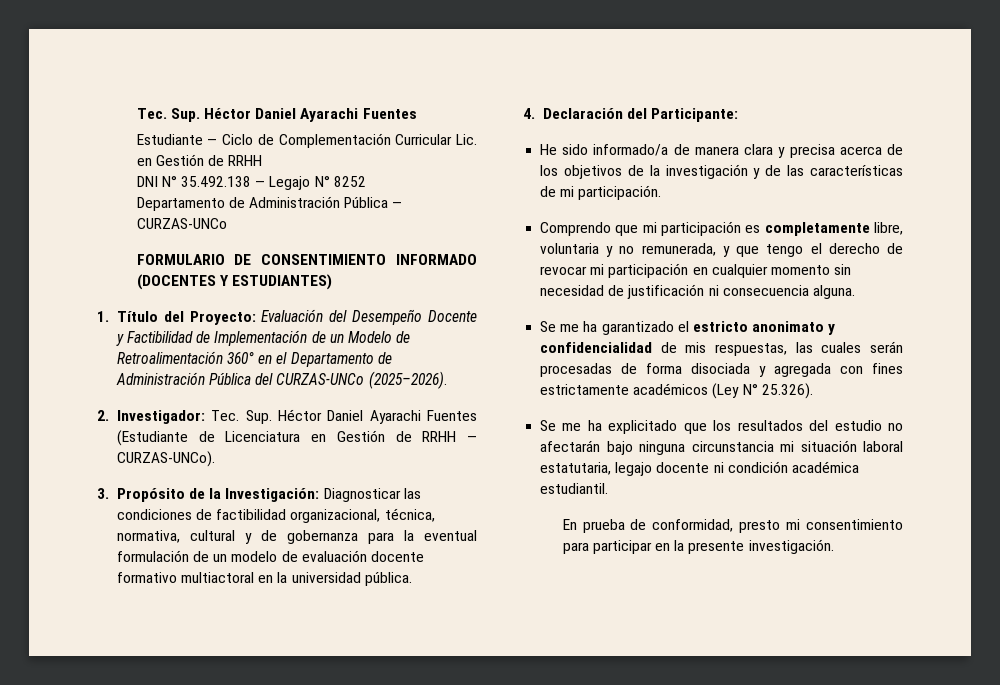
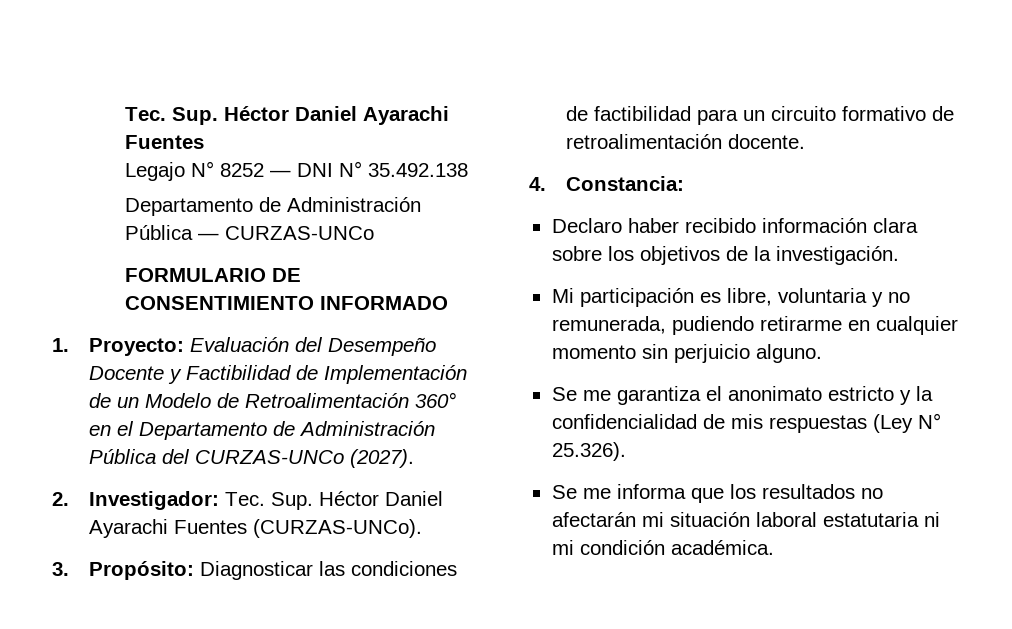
- Estudiante — Ciclo de Complementación Curricular Lic. en Gestión de RRHH
- DNI N° 35.492.138 — Legajo N° 8252
+ Legajo N° 8252 — DNI N° 35.492.138
- FORMULARIO DE CONSENTIMIENTO INFORMADO (DOCENTES Y ESTUDIANTES)
+ FORMULARIO DE CONSENTIMIENTO INFORMADO
- 1. Título del Proyecto: Evaluación del Desempeño Docente y Factibilidad de Implementación de un Modelo de Retroalimentación 360° en el Departamento de Administración Pública del CURZAS-UNCo (2025–2026).
+ 1. Proyecto: Evaluación del Desempeño Docente y Factibilidad de Implementación de un Modelo de Retroalimentación 360° en el Departamento de Administración Pública del CURZAS-UNCo (2027).
- 2. Investigador: Tec. Sup. Héctor Daniel Ayarachi Fuentes (Estudiante de Licenciatura en Gestión de RRHH — CURZAS-UNCo).
- 3. Propósito de la Investigación: Diagnosticar las condiciones de factibilidad organizacional, técnica, normativa, cultural y de gobernanza para la eventual formulación de un modelo de evaluación docente formativo multiactoral en la universidad pública.
- 4. Declaración del Participante:
- He sido informado/a de manera clara y precisa acerca de los objetivos de la investigación y de las características de mi participación.
- Comprendo que mi participación es completamente libre, voluntaria y no remunerada, y que tengo el derecho de revocar mi participación en cualquier momento sin necesidad de justificación ni consecuencia alguna.
- Se me ha garantizado el estricto anonimato y confidencialidad de mis respuestas, las cuales serán procesadas de forma disociada y agregada con fines estrictamente académicos (Ley N° 25.326).
+ 2. Investigador: Tec. Sup. Héctor Daniel Ayarachi Fuentes (CURZAS-UNCo).
+ 3. Propósito: Diagnosticar las condiciones de factibilidad para un circuito formativo de retroalimentación docente.
+ 4. Constancia:
+ Declaro haber recibido información clara sobre los objetivos de la investigación.
+ Mi participación es libre, voluntaria y no remunerada, pudiendo retirarme en cualquier momento sin perjuicio alguno.
+ Se me garantiza el anonimato estricto y la confidencialidad de mis respuestas (Ley N° 25.326).
- Se me ha explicitado que los resultados del estudio no afectarán bajo ninguna circunstancia mi situación laboral estatutaria, legajo docente ni condición académica estudiantil.
- En prueba de conformidad, presto mi consentimiento para participar en la presente investigación.
+ Se me informa que los resultados no afectarán mi situación laboral estatutaria ni mi condición académica.

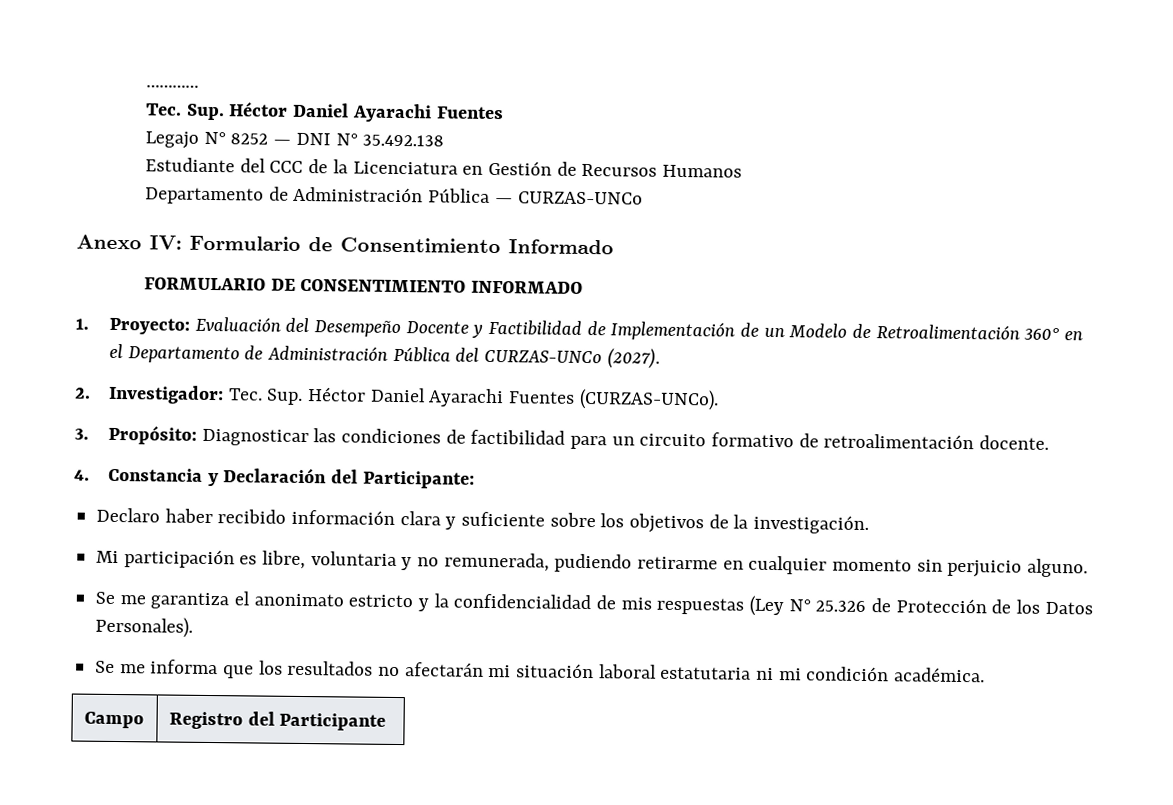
+ …………
+ Estudiante del CCC de la Licenciatura en Gestión de Recursos Humanos
+ Anexo IV: Formulario de Consentimiento Informado
- 4. Constancia:
+ 4. Constancia y Declaración del Participante:
- Declaro haber recibido información clara sobre los objetivos de la investigación.
+ Declaro haber recibido información clara y suficiente sobre los objetivos de la investigación.
- Se me garantiza el anonimato estricto y la confidencialidad de mis respuestas (Ley N° 25.326).
+ Se me garantiza el anonimato estricto y la confidencialidad de mis respuestas (Ley N° 25.326 de Protección de los Datos Personales).
+ Campo | Registro del Participante

